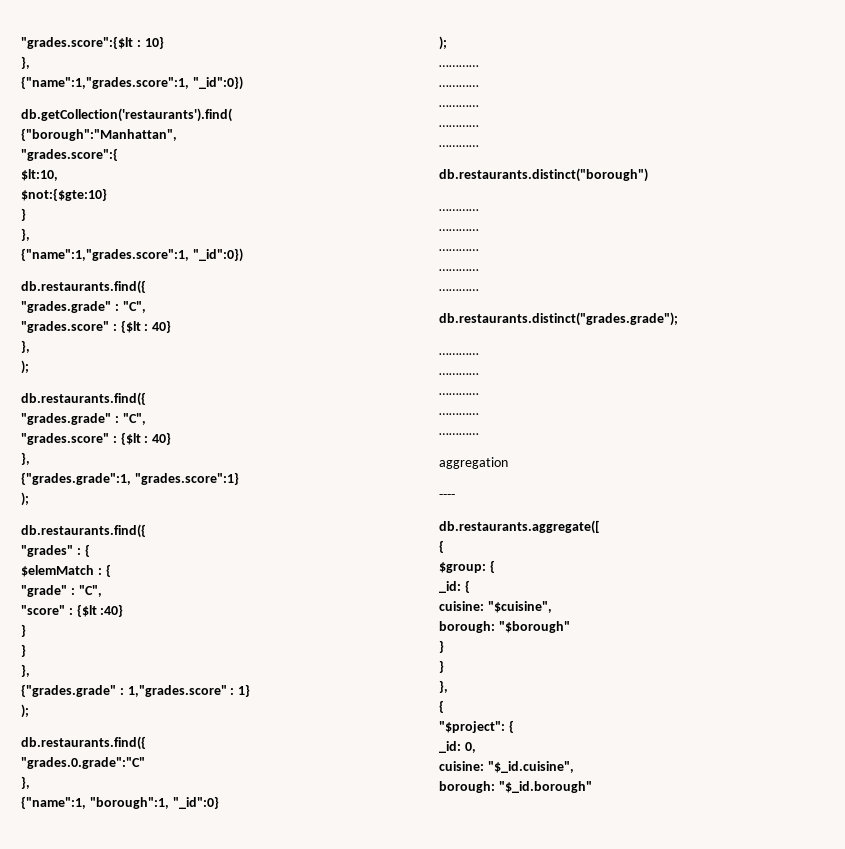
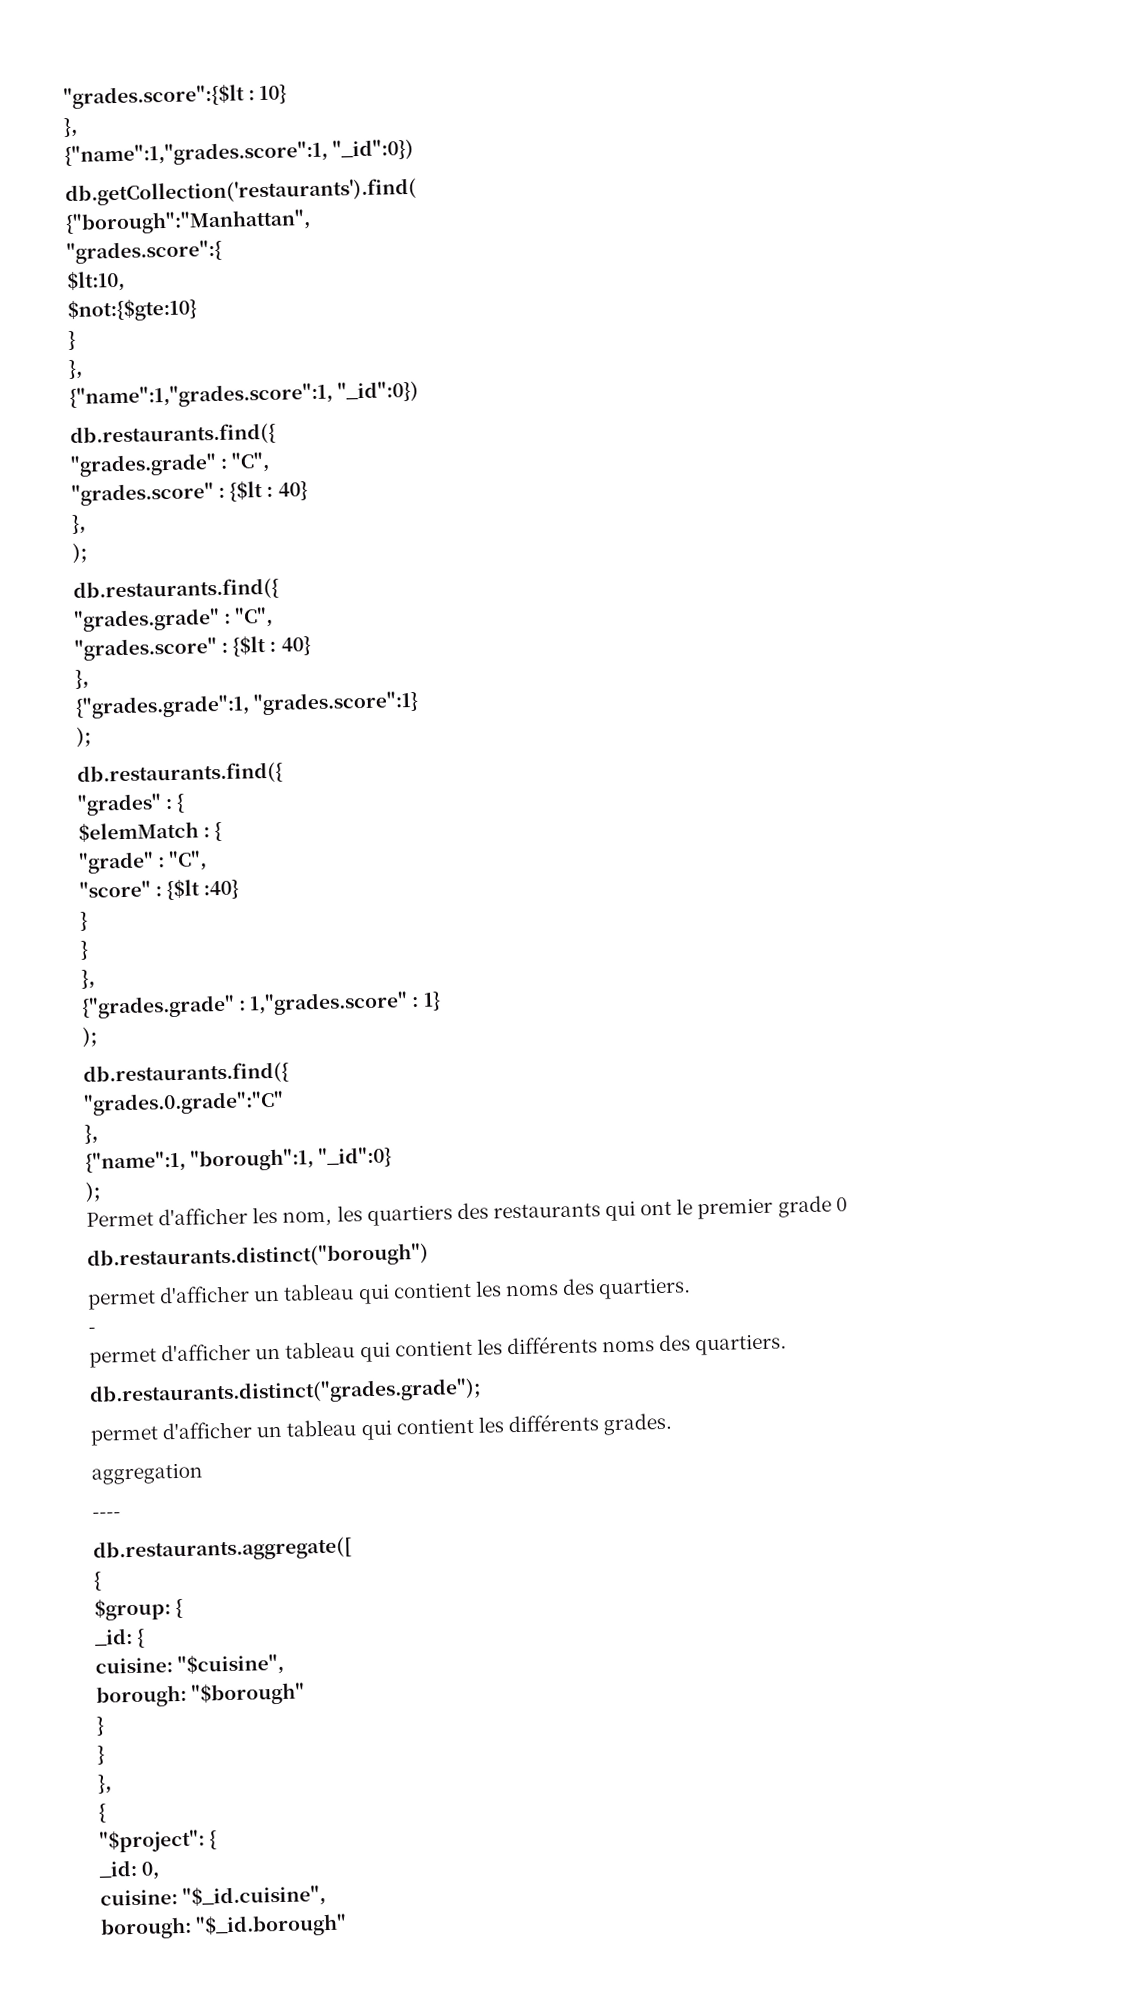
  {"name":1, "borough":1, "_id":0}
  );
- …………
- …………
- …………
- …………
- …………
+ Permet d'afficher les nom, les quartiers des restaurants qui ont le premier grade 0
  db.restaurants.distinct("borough")
- …………
- …………
- …………
- …………
- …………
+ permet d'afficher un tableau qui contient les noms des quartiers.
+ -
+ permet d'afficher un tableau qui contient les différents noms des quartiers.
  db.restaurants.distinct("grades.grade");
- …………
- …………
- …………
- …………
- …………
+ permet d'afficher un tableau qui contient les différents grades.

